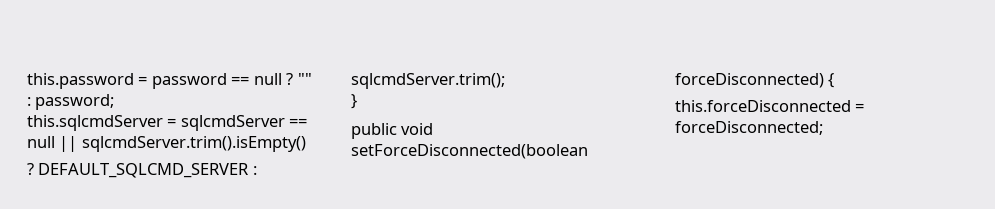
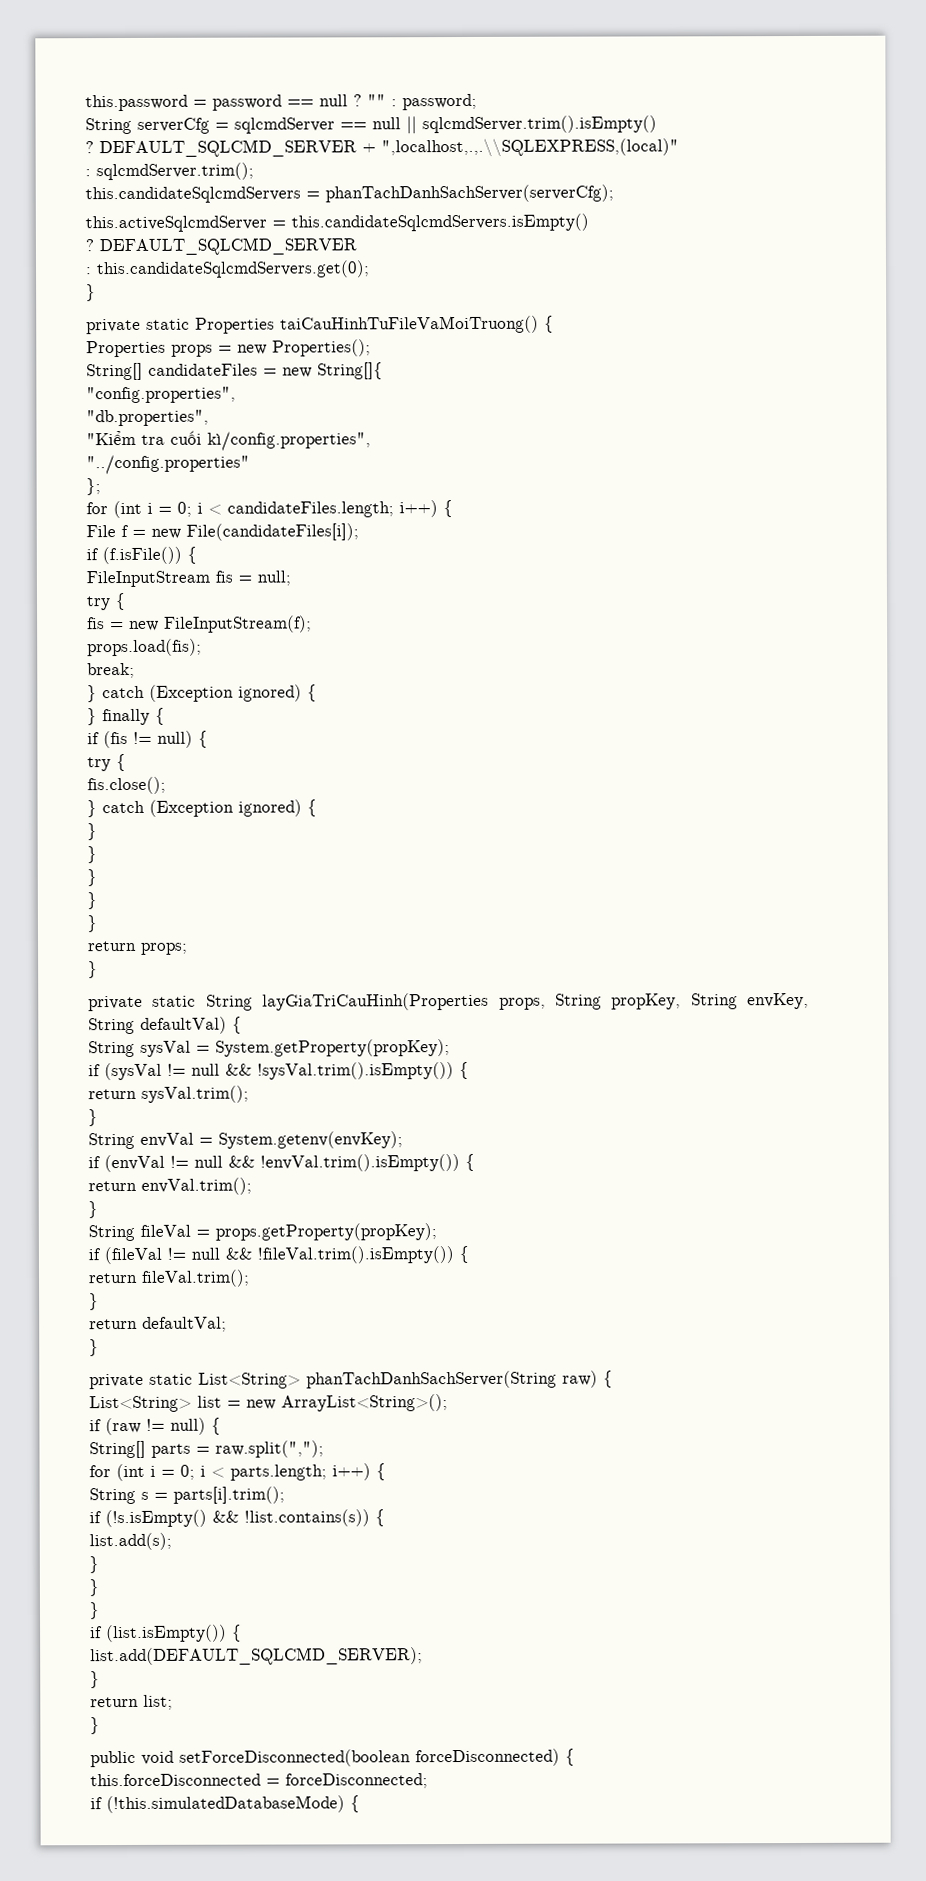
- this.sqlcmdServer = sqlcmdServer == null || sqlcmdServer.trim().isEmpty()
+ String serverCfg = sqlcmdServer == null || sqlcmdServer.trim().isEmpty()
- DEFAULT_SQLCMD_SERVER : sqlcmdServer.trim();
+ DEFAULT_SQLCMD_SERVER + ",localhost,.,.\\SQLEXPRESS,(local)"
+ : sqlcmdServer.trim();
+ this.candidateSqlcmdServers = phanTachDanhSachServer(serverCfg);
+ this.activeSqlcmdServer = this.candidateSqlcmdServers.isEmpty()
+ ? DEFAULT_SQLCMD_SERVER
+ : this.candidateSqlcmdServers.get(0);
+ }
+ private static Properties taiCauHinhTuFileVaMoiTruong() {
+ Properties props = new Properties();
+ String[] candidateFiles = new String[]{
+ "config.properties",
+ "db.properties",
+ "Kiểm tra cuối kì/config.properties",
+ "../config.properties"
+ };
+ for (int i = 0; i < candidateFiles.length; i++) {
+ File f = new File(candidateFiles[i]);
+ if (f.isFile()) {
+ FileInputStream fis = null;
+ try {
+ fis = new FileInputStream(f);
+ props.load(fis);
+ break;
+ } catch (Exception ignored) {
+ } finally {
+ if (fis != null) {
+ try {
+ fis.close();
+ } catch (Exception ignored) {
+ }
+ }
+ }
+ }
+ }
+ return props;
+ }
+ private static String layGiaTriCauHinh(Properties props, String propKey, String envKey, String defaultVal) {
+ String sysVal = System.getProperty(propKey);
+ if (sysVal != null && !sysVal.trim().isEmpty()) {
+ return sysVal.trim();
+ }
+ String envVal = System.getenv(envKey);
+ if (envVal != null && !envVal.trim().isEmpty()) {
+ return envVal.trim();
+ }
+ String fileVal = props.getProperty(propKey);
+ if (fileVal != null && !fileVal.trim().isEmpty()) {
+ return fileVal.trim();
+ }
+ return defaultVal;
+ }
+ private static List<String> phanTachDanhSachServer(String raw) {
+ List<String> list = new ArrayList<String>();
+ if (raw != null) {
+ String[] parts = raw.split(",");
+ for (int i = 0; i < parts.length; i++) {
+ String s = parts[i].trim();
+ if (!s.isEmpty() && !list.contains(s)) {
+ list.add(s);
+ }
+ }
+ }
+ if (list.isEmpty()) {
+ list.add(DEFAULT_SQLCMD_SERVER);
+ }
+ return list;
+ if (!this.simulatedDatabaseMode) {

